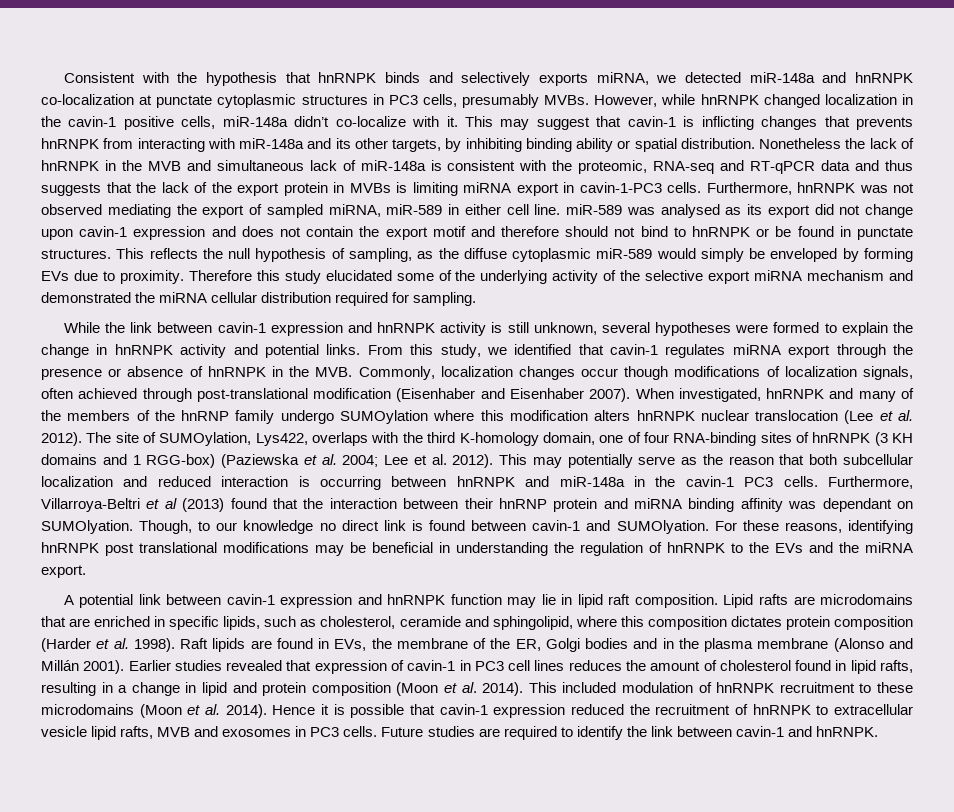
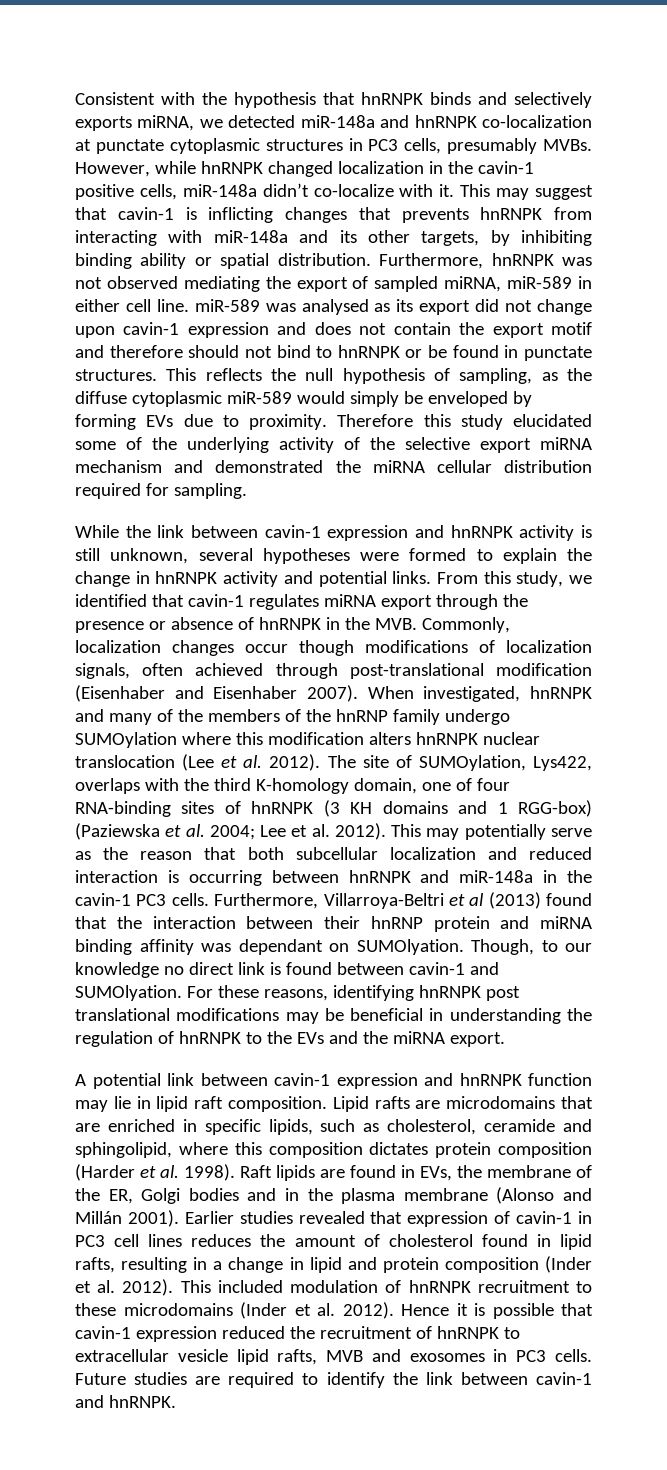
- Nonetheless the lack of hnRNPK in the MVB and simultaneous lack of miR-148a is consistent with the proteomic, RNA-seq and RT-qPCR data and thus suggests that the lack of the export protein in MVBs is limiting miRNA export in cavin-1-PC3 cells.
- Earlier studies revealed that expression of cavin-1 in PC3 cell lines reduces the amount of cholesterol found in lipid rafts, resulting in a change in lipid and protein composition (Moon et al. 2014).
+ Earlier studies revealed that expression of cavin-1 in PC3 cell lines reduces the amount of cholesterol found in lipid rafts, resulting in a change in lipid and protein composition (Inder et al. 2012).
- This included modulation of hnRNPK recruitment to these microdomains (Moon et al. 2014).
+ This included modulation of hnRNPK recruitment to these microdomains (Inder et al. 2012).

